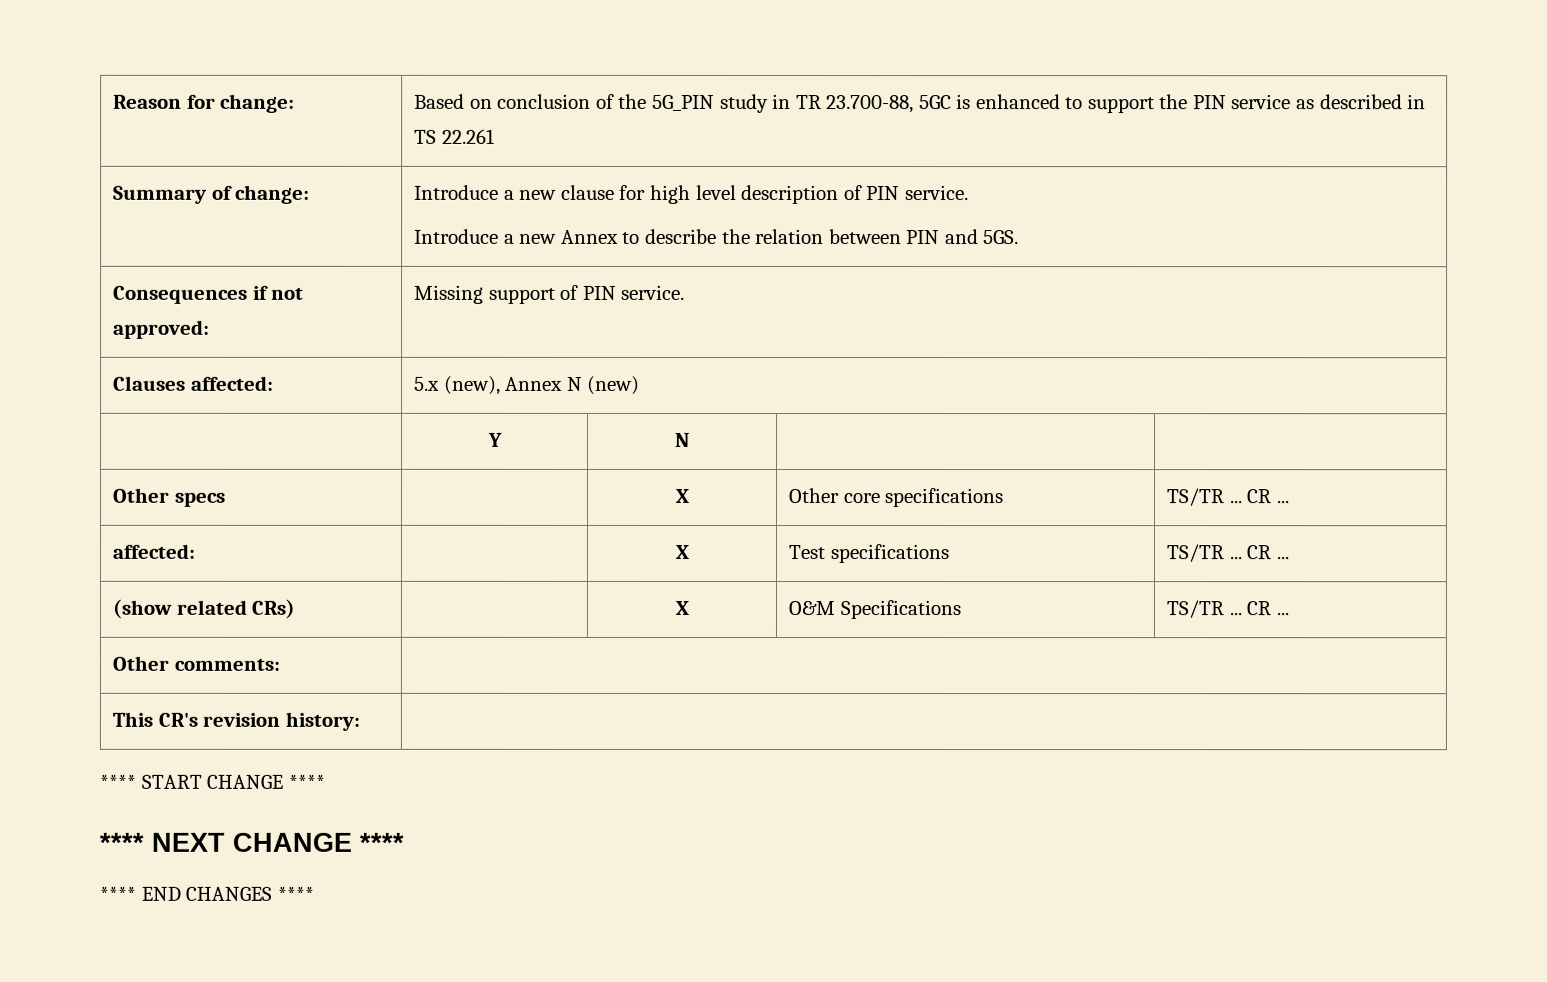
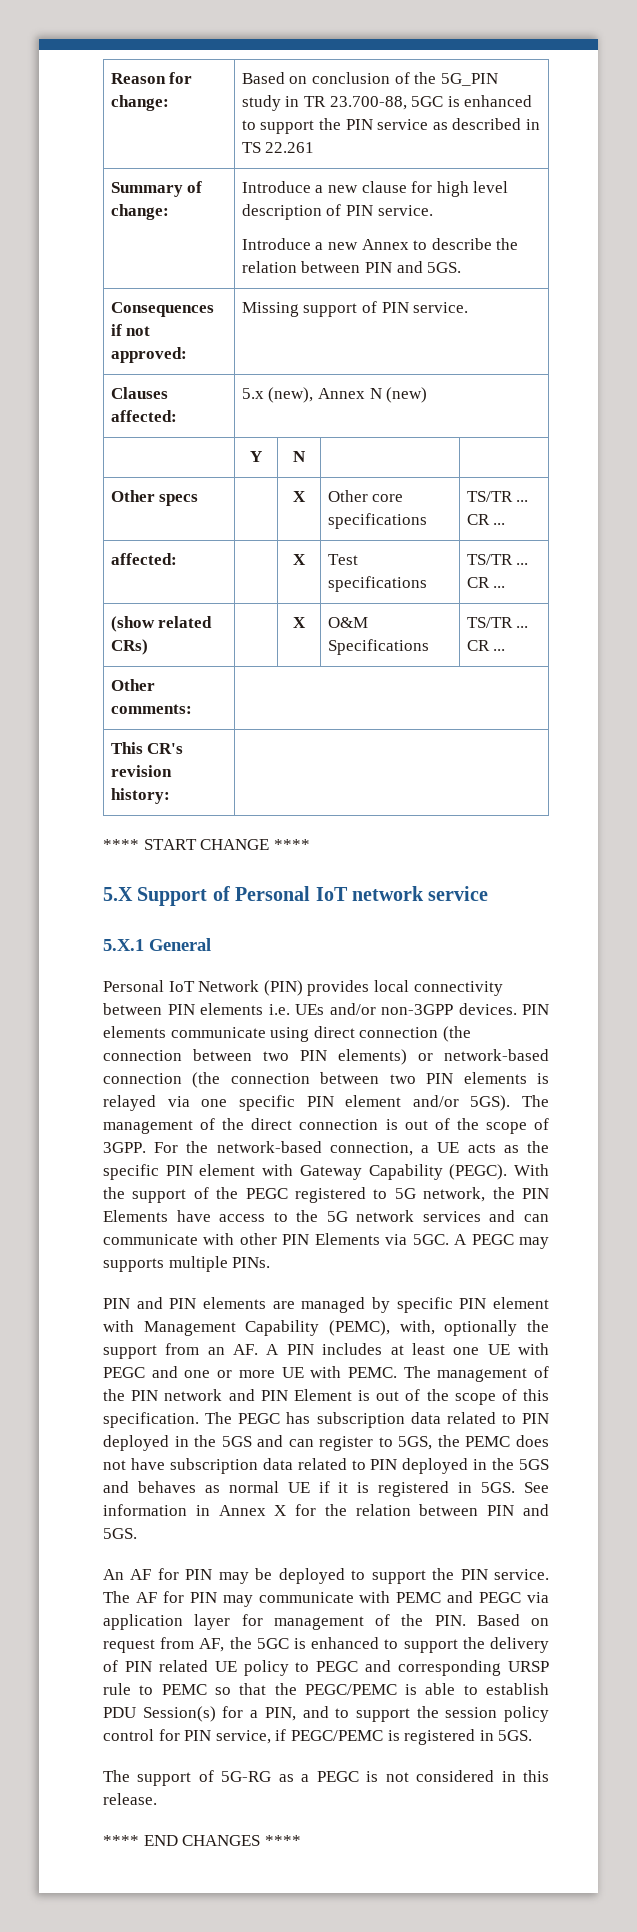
- **** NEXT CHANGE ****
+ 5.X Support of Personal IoT network service
+ 5.X.1 General
+ Personal IoT Network (PIN) provides local connectivity between PIN elements i.e. UEs and/or non-3GPP devices. PIN elements communicate using direct connection (the connection between two PIN elements) or network-based connection (the connection between two PIN elements is relayed via one specific PIN element and/or 5GS). The management of the direct connection is out of the scope of 3GPP. For the network-based connection, a UE acts as the specific PIN element with Gateway Capability (PEGC). With the support of the PEGC registered to 5G network, the PIN Elements have access to the 5G network services and can communicate with other PIN Elements via 5GC. A PEGC may supports multiple PINs.
+ PIN and PIN elements are managed by specific PIN element with Management Capability (PEMC), with, optionally the support from an AF. A PIN includes at least one UE with PEGC and one or more UE with PEMC. The management of the PIN network and PIN Element is out of the scope of this specification. The PEGC has subscription data related to PIN deployed in the 5GS and can register to 5GS, the PEMC does not have subscription data related to PIN deployed in the 5GS and behaves as normal UE if it is registered in 5GS. See information in Annex X for the relation between PIN and 5GS.
+ An AF for PIN may be deployed to support the PIN service. The AF for PIN may communicate with PEMC and PEGC via application layer for management of the PIN. Based on request from AF, the 5GC is enhanced to support the delivery of PIN related UE policy to PEGC and corresponding URSP rule to PEMC so that the PEGC/PEMC is able to establish PDU Session(s) for a PIN, and to support the session policy control for PIN service, if PEGC/PEMC is registered in 5GS.
+ The support of 5G-RG as a PEGC is not considered in this release.

